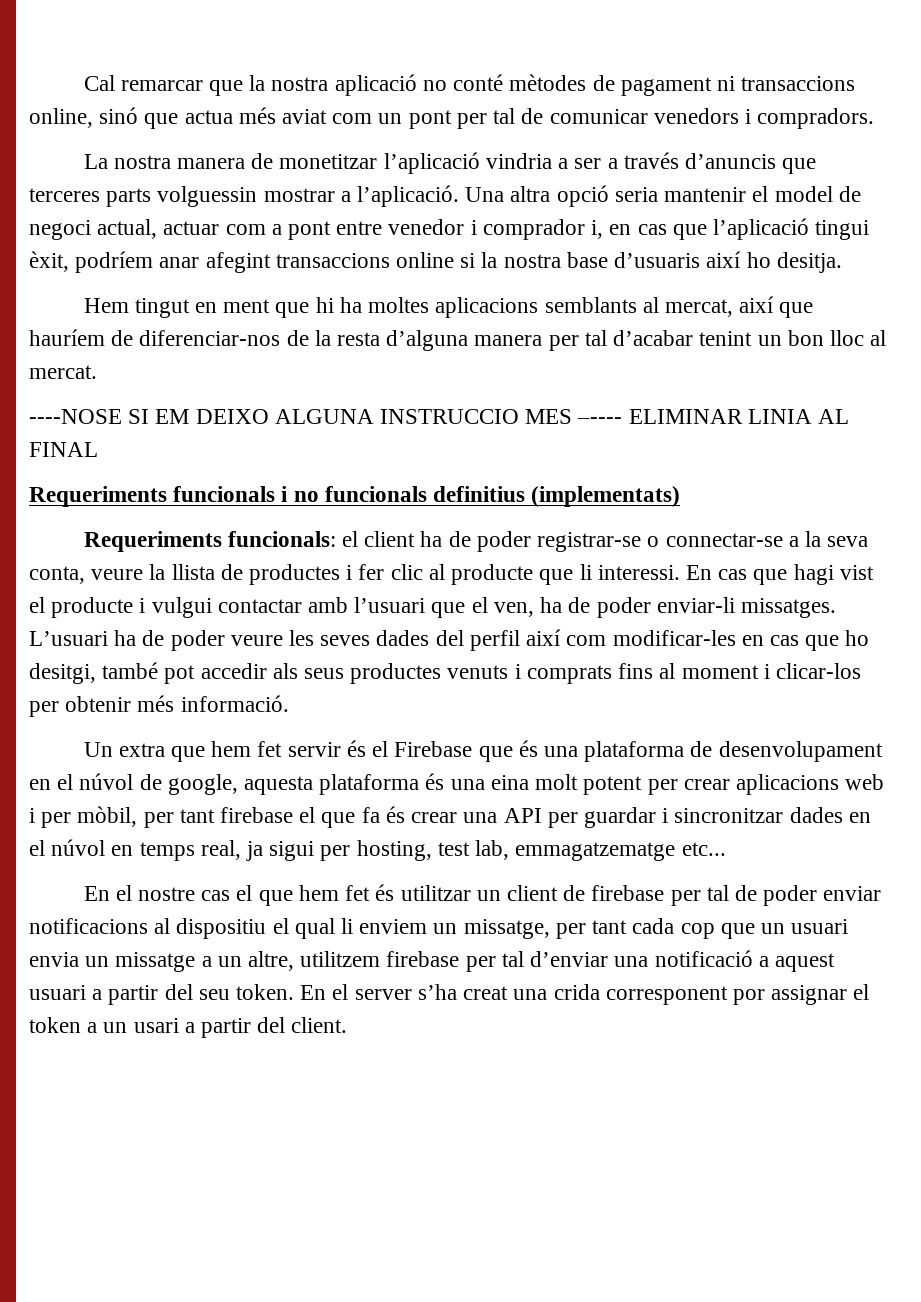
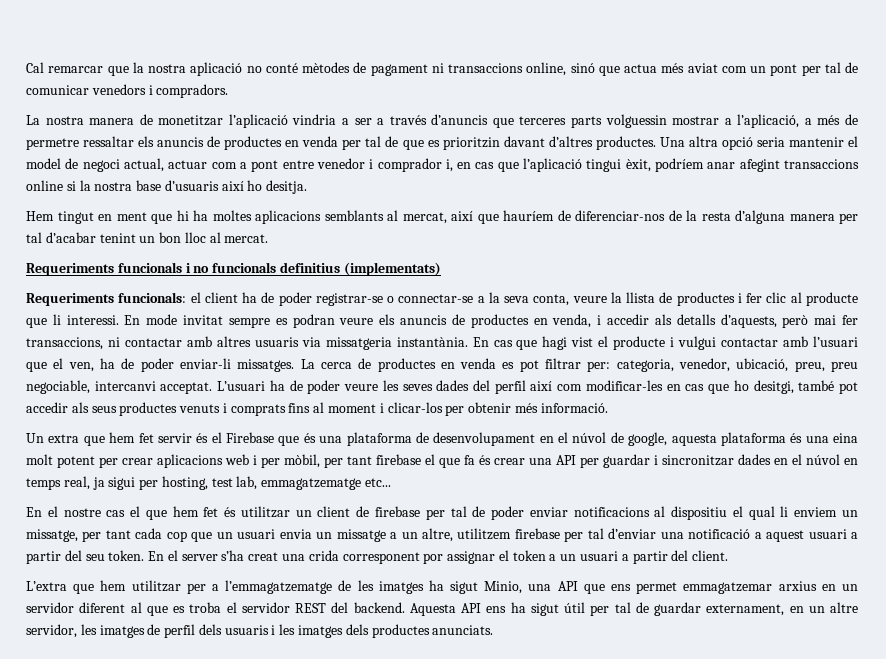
- La nostra manera de monetitzar l’aplicació vindria a ser a través d’anuncis que terceres parts volguessin mostrar a l’aplicació.
+ La nostra manera de monetitzar l’aplicació vindria a ser a través d’anuncis que terceres parts volguessin mostrar a l’aplicació, a més de permetre ressaltar els anuncis de productes en venda per tal de que es prioritzin davant d’altres productes.
- ----NOSE SI EM DEIXO ALGUNA INSTRUCCIO MES –---- ELIMINAR LINIA AL FINAL
- En cas que hagi vist el producte i vulgui contactar amb l’usuari que el ven, ha de poder enviar-li missatges.
+ En mode invitat sempre es podran veure els anuncis de productes en venda, i accedir als detalls d’aquests, però mai fer transaccions, ni contactar amb altres usuaris via missatgeria instantània. En cas que hagi vist el producte i vulgui contactar amb l’usuari que el ven, ha de poder enviar-li missatges.
+ La cerca de productes en venda es pot filtrar per: categoria, venedor, ubicació, preu, preu negociable, intercanvi acceptat.
- En el server s’ha creat una crida corresponent por assignar el token a un usari a partir del client.
+ En el server s’ha creat una crida corresponent por assignar el token a un usuari a partir del client.
+ L’extra que hem utilitzar per a l’emmagatzematge de les imatges ha sigut Minio, una API que ens permet emmagatzemar arxius en un servidor diferent al que es troba el servidor REST del backend. Aquesta API ens ha sigut útil per tal de guardar externament, en un altre servidor, les imatges de perfil dels usuaris i les imatges dels productes anunciats.

